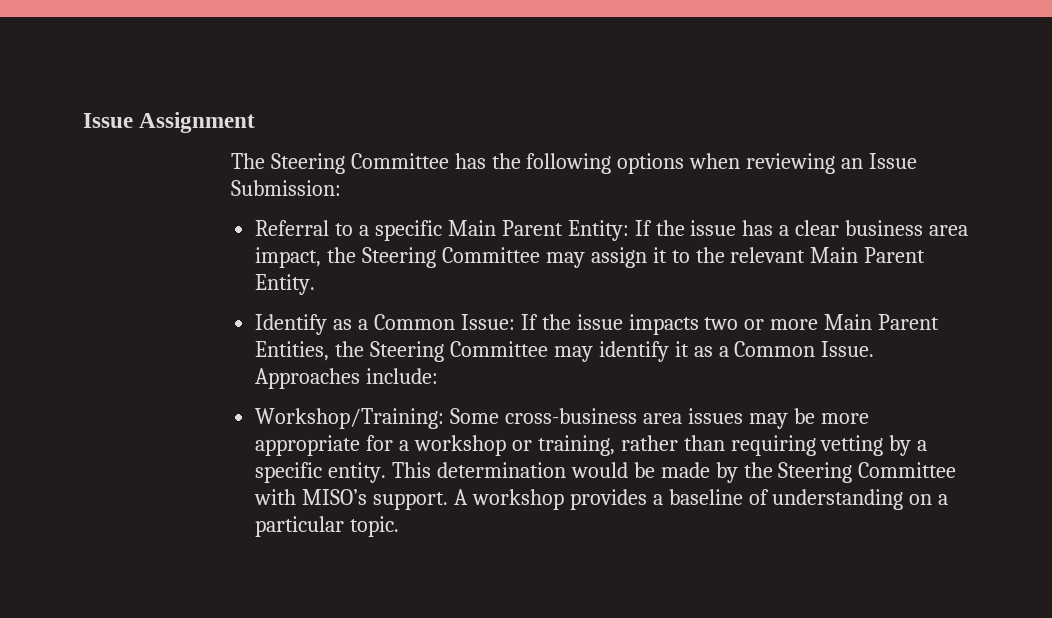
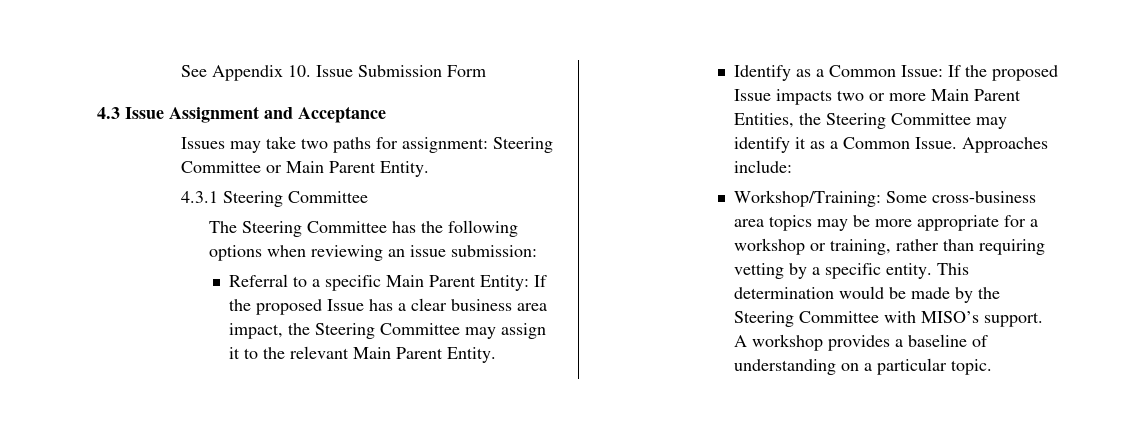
- Issue Assignment
+ See Appendix 10. Issue Submission Form
+ 4.3 Issue Assignment and Acceptance
+ Issues may take two paths for assignment: Steering Committee or Main Parent Entity.
+ 4.3.1 Steering Committee
- The Steering Committee has the following options when reviewing an Issue Submission:
+ The Steering Committee has the following options when reviewing an issue submission:
- Referral to a specific Main Parent Entity: If the issue has a clear business area impact, the Steering Committee may assign it to the relevant Main Parent Entity.
+ Referral to a specific Main Parent Entity: If the proposed Issue has a clear business area impact, the Steering Committee may assign it to the relevant Main Parent Entity.
- Identify as a Common Issue: If the issue impacts two or more Main Parent Entities, the Steering Committee may identify it as a Common Issue.
+ Identify as a Common Issue: If the proposed Issue impacts two or more Main Parent Entities, the Steering Committee may identify it as a Common Issue.
- Workshop/Training: Some cross-business area issues may be more appropriate for a workshop or training, rather than requiring vetting by a specific entity.
+ Workshop/Training: Some cross-business area topics may be more appropriate for a workshop or training, rather than requiring vetting by a specific entity.

